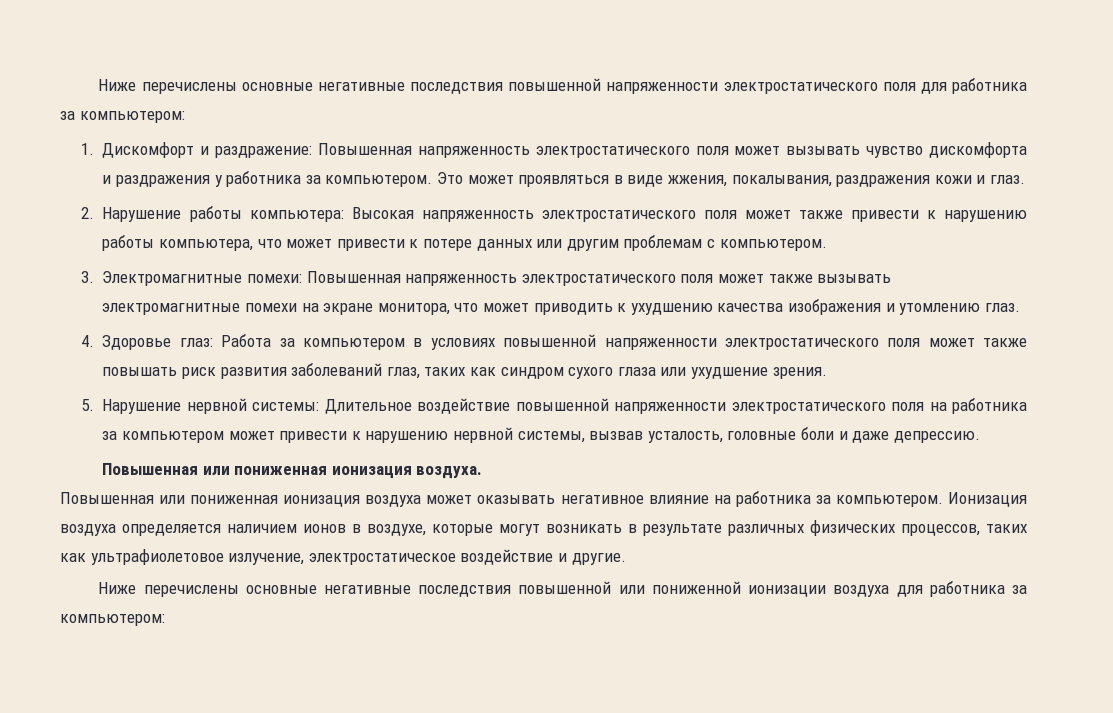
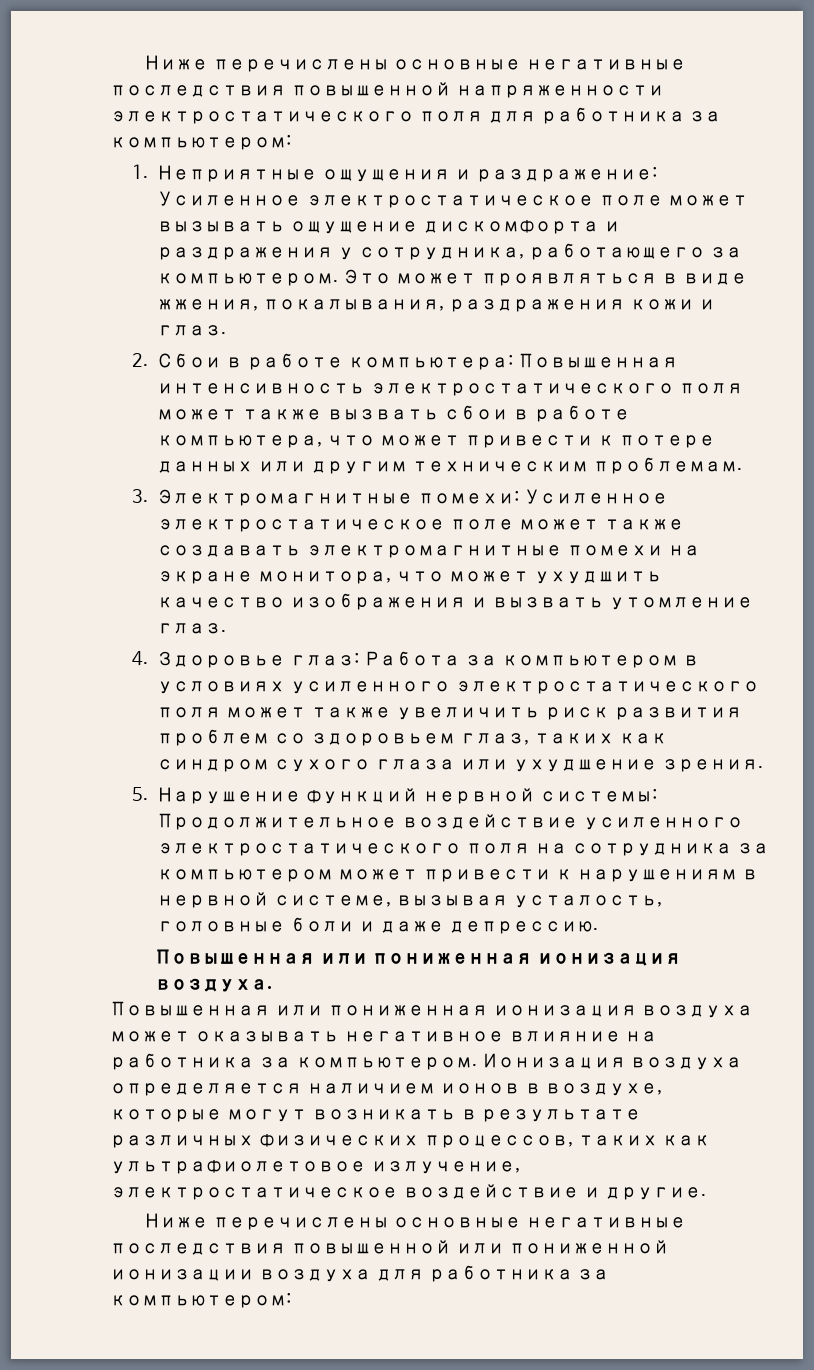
- 1. Дискомфорт и раздражение: Повышенная напряженность электростатического поля может вызывать чувство дискомфорта и раздражения у работника за компьютером.
+ 1. Неприятные ощущения и раздражение: Усиленное электростатическое поле может вызывать ощущение дискомфорта и раздражения у сотрудника, работающего за компьютером.
- 2. Нарушение работы компьютера: Высокая напряженность электростатического поля может также привести к нарушению работы компьютера, что может привести к потере данных или другим проблемам с компьютером.
+ 2. Сбои в работе компьютера: Повышенная интенсивность электростатического поля может также вызвать сбои в работе компьютера, что может привести к потере данных или другим техническим проблемам.
- 3. Электромагнитные помехи: Повышенная напряженность электростатического поля может также вызывать электромагнитные помехи на экране монитора, что может приводить к ухудшению качества изображения и утомлению глаз.
+ 3. Электромагнитные помехи: Усиленное электростатическое поле может также создавать электромагнитные помехи на экране монитора, что может ухудшить качество изображения и вызвать утомление глаз.
- 4. Здоровье глаз: Работа за компьютером в условиях повышенной напряженности электростатического поля может также повышать риск развития заболеваний глаз, таких как синдром сухого глаза или ухудшение зрения.
+ 4. Здоровье глаз: Работа за компьютером в условиях усиленного электростатического поля может также увеличить риск развития проблем со здоровьем глаз, таких как синдром сухого глаза или ухудшение зрения.
- 5. Нарушение нервной системы: Длительное воздействие повышенной напряженности электростатического поля на работника за компьютером может привести к нарушению нервной системы, вызвав усталость, головные боли и даже депрессию.
+ 5. Нарушение функций нервной системы: Продолжительное воздействие усиленного электростатического поля на сотрудника за компьютером может привести к нарушениям в нервной системе, вызывая усталость, головные боли и даже депрессию.

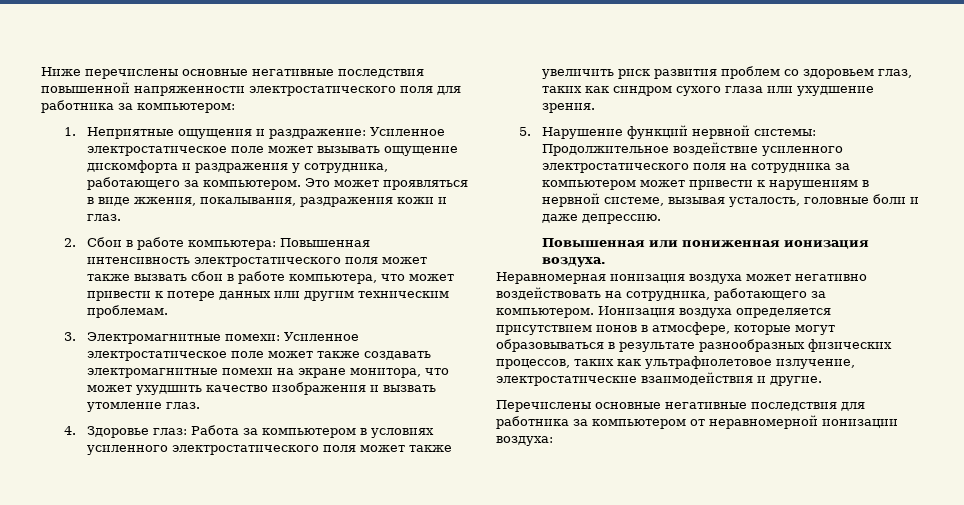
- Повышенная или пониженная ионизация воздуха может оказывать негативное влияние на работника за компьютером.
+ Неравномерная ионизация воздуха может негативно воздействовать на сотрудника, работающего за компьютером.
- Ионизация воздуха определяется наличием ионов в воздухе, которые могут возникать в результате различных физических процессов, таких как ультрафиолетовое излучение, электростатическое воздействие и другие.
+ Ионизация воздуха определяется присутствием ионов в атмосфере, которые могут образовываться в результате разнообразных физических процессов, таких как ультрафиолетовое излучение, электростатические взаимодействия и другие.
- Ниже перечислены основные негативные последствия повышенной или пониженной ионизации воздуха для работника за компьютером:
+ Перечислены основные негативные последствия для работника за компьютером от неравномерной ионизации воздуха:

